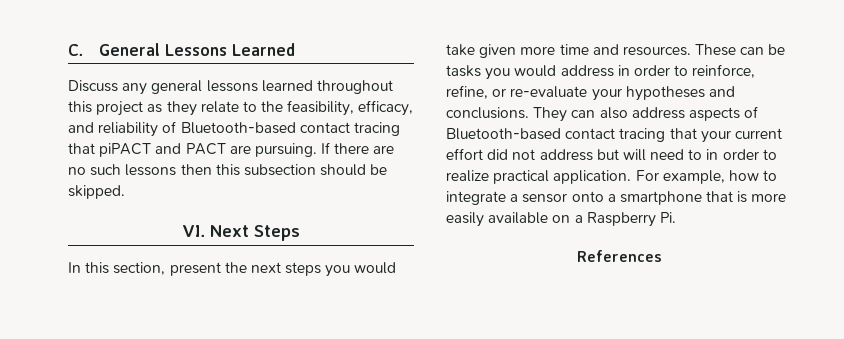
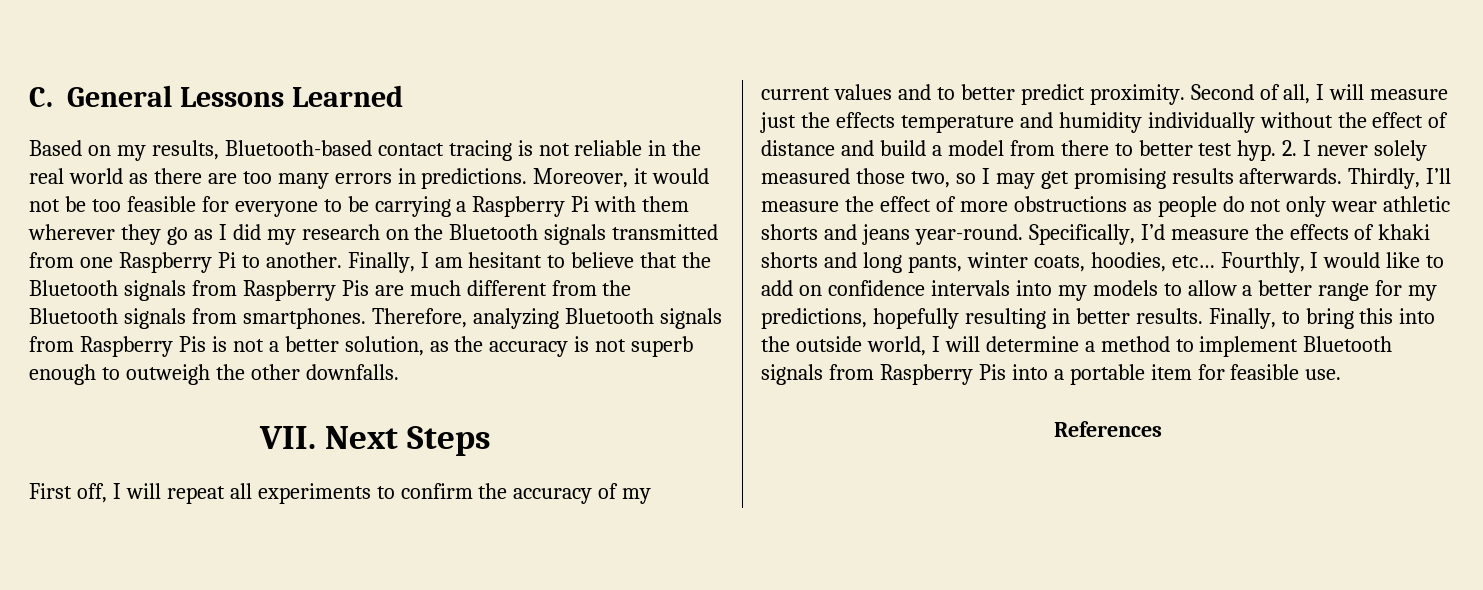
- Discuss any general lessons learned throughout this project as they relate to the feasibility, efficacy, and reliability of Bluetooth-based contact tracing that piPACT and PACT are pursuing. If there are no such lessons then this subsection should be skipped.
- VI. Next Steps
- In this section, present the next steps you would take given more time and resources. These can be tasks you would address in order to reinforce, refine, or re-evaluate your hypotheses and conclusions. They can also address aspects of Bluetooth-based contact tracing that your current effort did not address but will need to in order to realize practical application. For example, how to integrate a sensor onto a smartphone that is more easily available on a Raspberry Pi.
+ Based on my results, Bluetooth-based contact tracing is not reliable in the real world as there are too many errors in predictions. Moreover, it would not be too feasible for everyone to be carrying a Raspberry Pi with them wherever they go as I did my research on the Bluetooth signals transmitted from one Raspberry Pi to another. Finally, I am hesitant to believe that the Bluetooth signals from Raspberry Pis are much different from the Bluetooth signals from smartphones. Therefore, analyzing Bluetooth signals from Raspberry Pis is not a better solution, as the accuracy is not superb enough to outweigh the other downfalls.
+ VII. Next Steps
+ First off, I will repeat all experiments to confirm the accuracy of my current values and to better predict proximity. Second of all, I will measure just the effects temperature and humidity individually without the effect of distance and build a model from there to better test hyp. 2. I never solely measured those two, so I may get promising results afterwards. Thirdly, I’ll measure the effect of more obstructions as people do not only wear athletic shorts and jeans year-round. Specifically, I’d measure the effects of khaki shorts and long pants, winter coats, hoodies, etc… Fourthly, I would like to add on confidence intervals into my models to allow a better range for my predictions, hopefully resulting in better results. Finally, to bring this into the outside world, I will determine a method to implement Bluetooth signals from Raspberry Pis into a portable item for feasible use.

